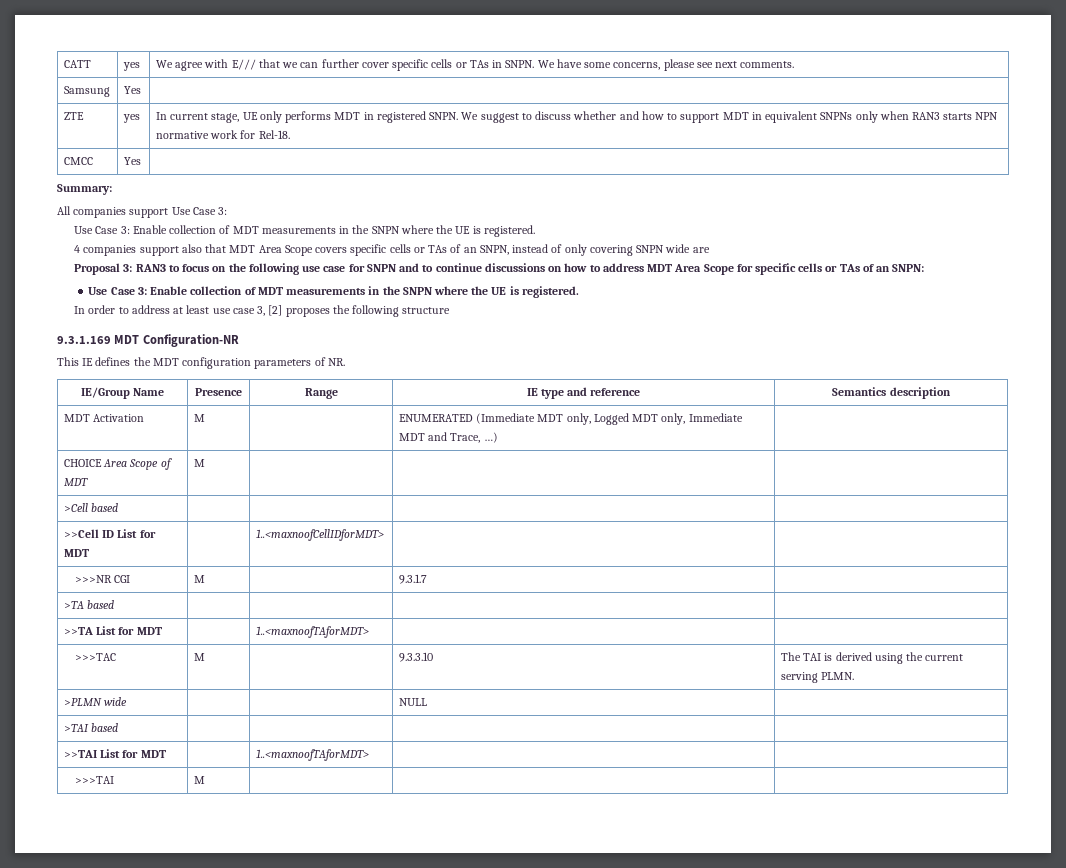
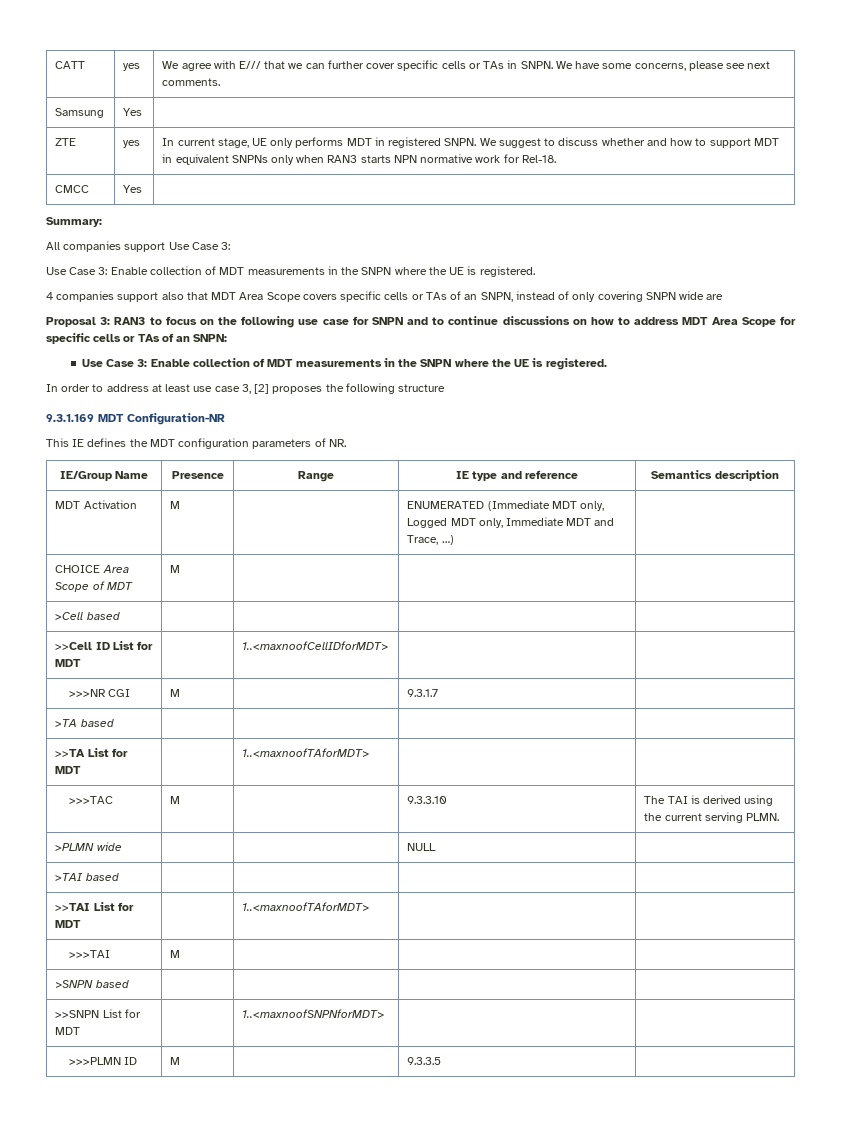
+ >SNPN based | | | |
+ >>SNPN List for MDT | | 1..<maxnoofSNPNforMDT> | |
+ >>>PLMN ID | M | | 9.3.3.5 |

